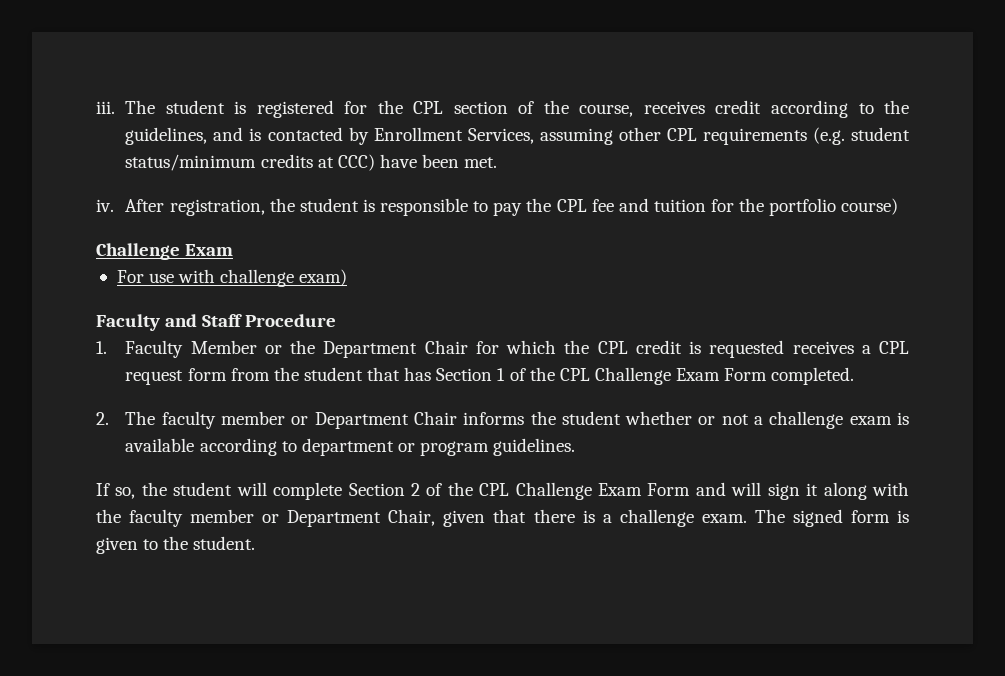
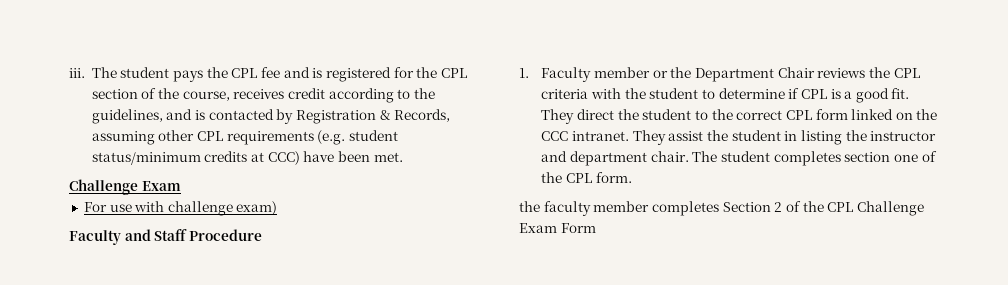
- The student is registered for the CPL section of the course, receives credit according to the guidelines, and is contacted by Enrollment Services, assuming other CPL requirements (e.g. student status/minimum credits at CCC) have been met.
+ The student pays the CPL fee and is registered for the CPL section of the course, receives credit according to the guidelines, and is contacted by Registration & Records, assuming other CPL requirements (e.g. student status/minimum credits at CCC) have been met.
- iv. After registration, the student is responsible to pay the CPL fee and tuition for the portfolio course)
- 1. Faculty Member or the Department Chair for which the CPL credit is requested receives a CPL request form from the student that has Section 1 of the CPL Challenge Exam Form completed.
- 2. The faculty member or Department Chair informs the student whether or not a challenge exam is available according to department or program guidelines.
- If so, the student will complete Section 2 of the CPL Challenge Exam Form and will sign it along with the faculty member or Department Chair, given that there is a challenge exam. The signed form is given to the student.
+ 1. Faculty member or the Department Chair reviews the CPL criteria with the student to determine if CPL is a good fit. They direct the student to the correct CPL form linked on the CCC intranet. They assist the student in listing the instructor and department chair. The student completes section one of the CPL form.
+ the faculty member completes Section 2 of the CPL Challenge Exam Form

